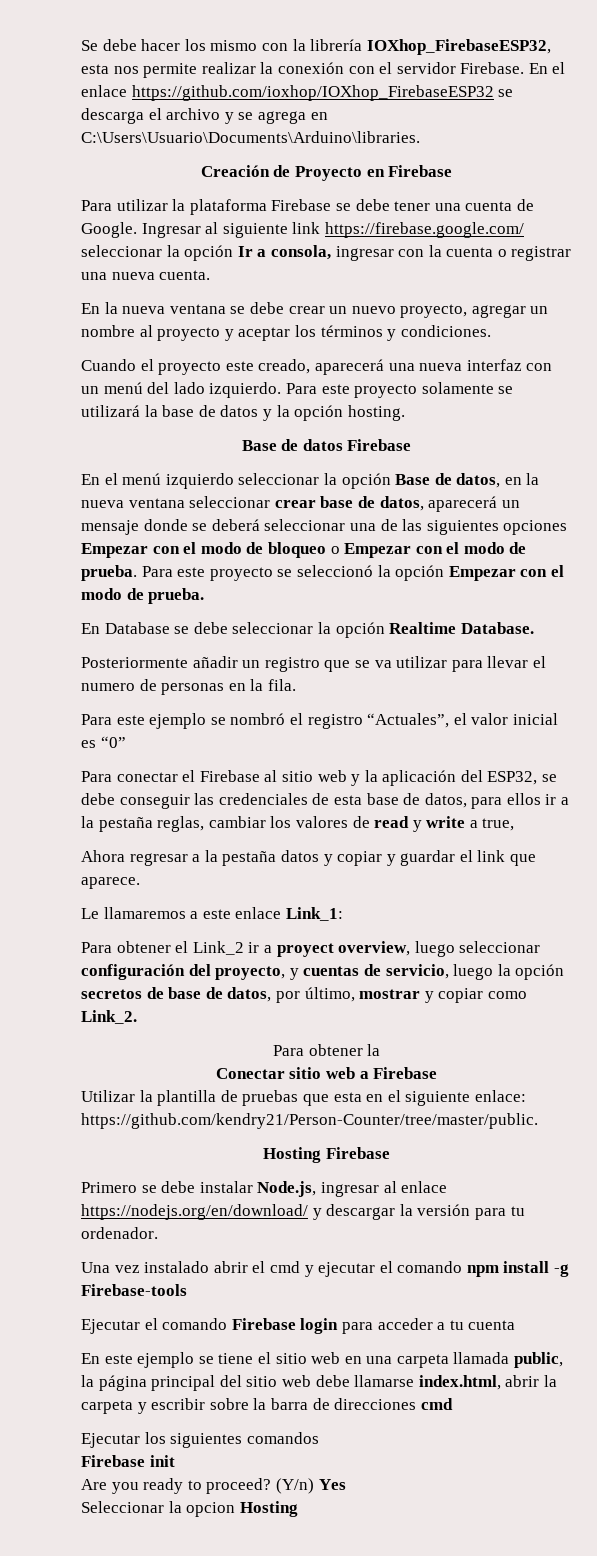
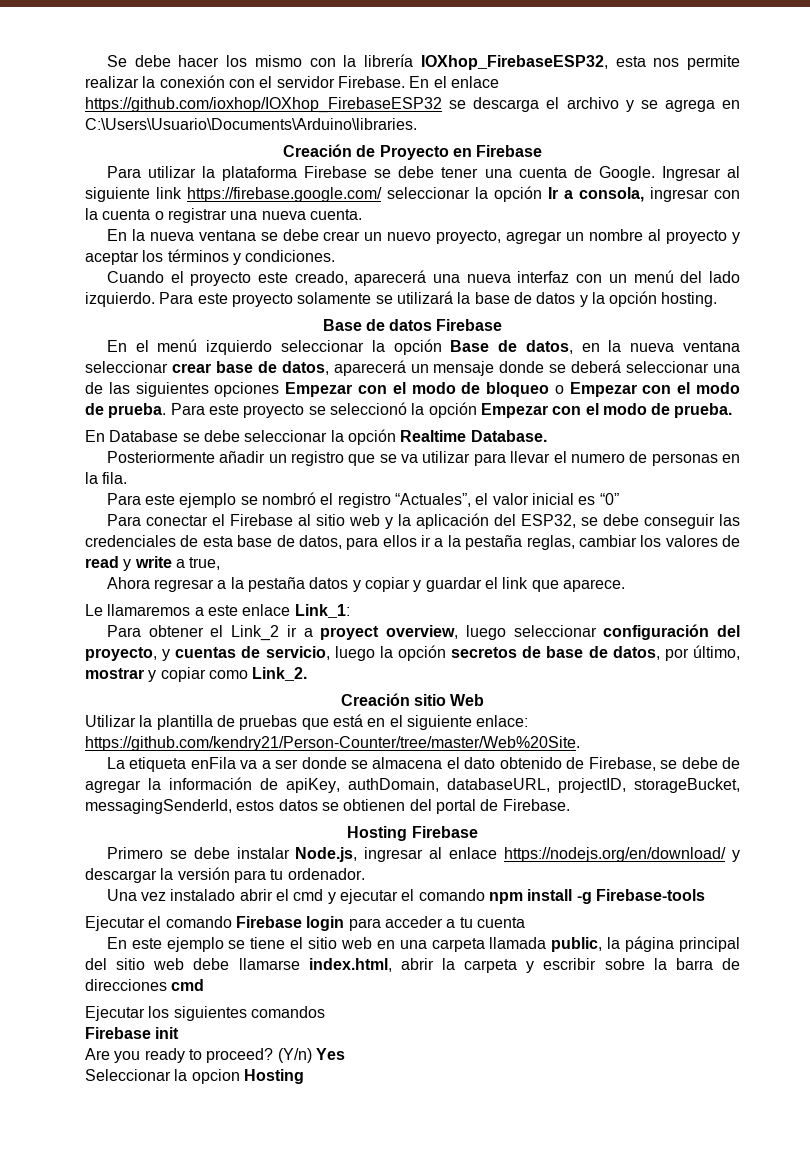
- Para obtener la
- Conectar sitio web a Firebase
+ Creación sitio Web
- Utilizar la plantilla de pruebas que esta en el siguiente enlace: https://github.com/kendry21/Person-Counter/tree/master/public.
+ Utilizar la plantilla de pruebas que está en el siguiente enlace: https://github.com/kendry21/Person-Counter/tree/master/Web%20Site.
+ La etiqueta enFila va a ser donde se almacena el dato obtenido de Firebase, se debe de agregar la información de apiKey, authDomain, databaseURL, projectID, storageBucket, messagingSenderId, estos datos se obtienen del portal de Firebase.

